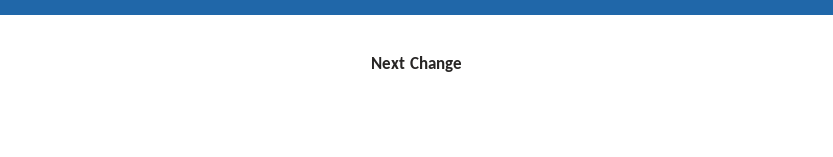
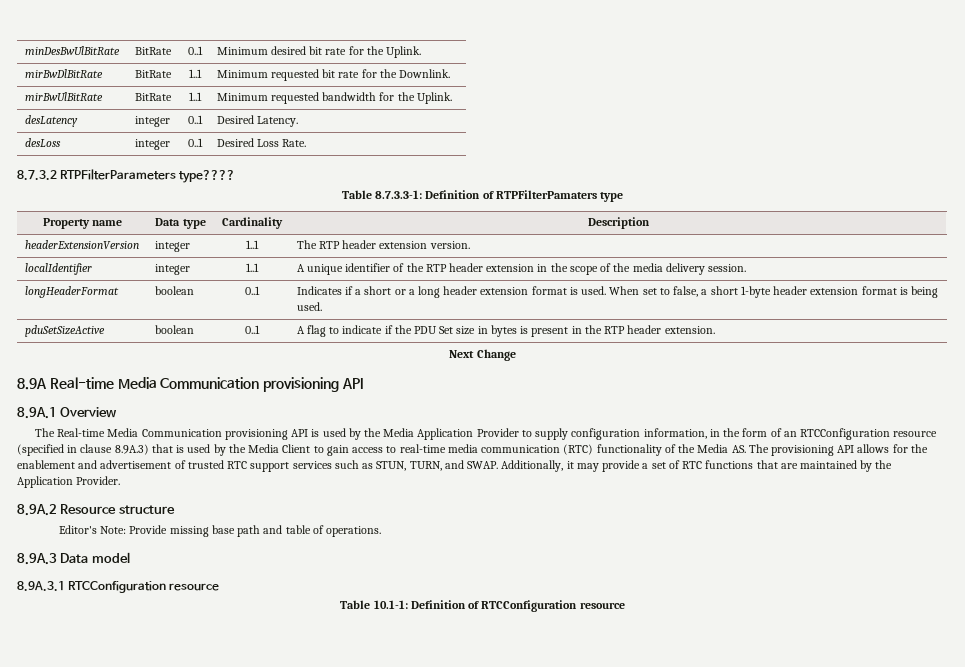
+ minDesBwUlBitRate | BitRate | 0..1 | Minimum desired bit rate for the Uplink.
+ mirBwDlBitRate | BitRate | 1..1 | Minimum requested bit rate for the Downlink.
+ mirBwUlBitRate | BitRate | 1..1 | Minimum requested bandwidth for the Uplink.
+ desLatency | integer | 0..1 | Desired Latency.
+ desLoss | integer | 0..1 | Desired Loss Rate.
+ 8.7.3.2 RTPFilterParameters type????
+ Table 8.7.3.3-1: Definition of RTPFilterPamaters type
+ Property name | Data type | Cardinality | Description
+ headerExtensionVersion | integer | 1..1 | The RTP header extension version.
+ localIdentifier | integer | 1..1 | A unique identifier of the RTP header extension in the scope of the media delivery session.
+ longHeaderFormat | boolean | 0..1 | Indicates if a short or a long header extension format is used. When set to false, a short 1-byte header extension format is being used.
+ pduSetSizeActive | boolean | 0..1 | A flag to indicate if the PDU Set size in bytes is present in the RTP header extension.
  Next Change
+ 8.9A Real-time Media Communication provisioning API
+ 8.9A.1 Overview
+ The Real-time Media Communication provisioning API is used by the Media Application Provider to supply configuration information, in the form of an RTCConfiguration resource (specified in clause 8.9A.3) that is used by the Media Client to gain access to real-time media communication (RTC) functionality of the Media AS. The provisioning API allows for the enablement and advertisement of trusted RTC support services such as STUN, TURN, and SWAP. Additionally, it may provide a set of RTC functions that are maintained by the Application Provider.
+ 8.9A.2 Resource structure
+ Editor's Note: Provide missing base path and table of operations.
+ 8.9A.3 Data model
+ 8.9A.3.1 RTCConfiguration resource
+ Table 10.1-1: Definition of RTCConfiguration resource

